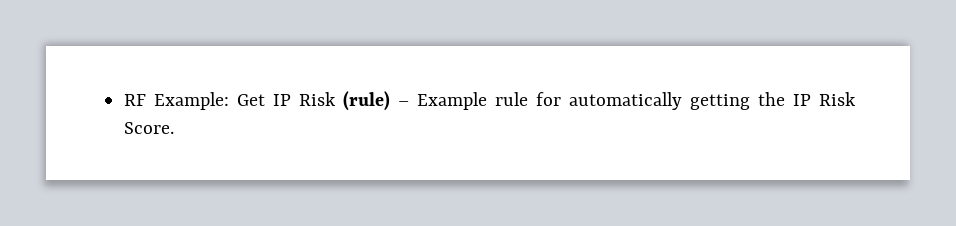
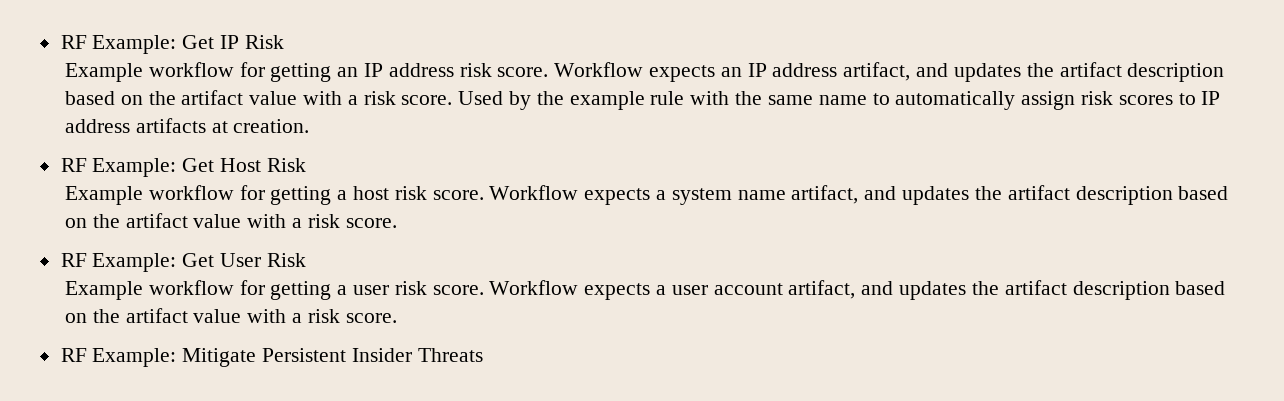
- RF Example: Get IP Risk (rule) – Example rule for automatically getting the IP Risk Score.
+ RF Example: Get IP Risk
+ Example workflow for getting an IP address risk score. Workflow expects an IP address artifact, and updates the artifact description based on the artifact value with a risk score. Used by the example rule with the same name to automatically assign risk scores to IP address artifacts at creation.
+ RF Example: Get Host Risk
+ Example workflow for getting a host risk score. Workflow expects a system name artifact, and updates the artifact description based on the artifact value with a risk score.
+ RF Example: Get User Risk
+ Example workflow for getting a user risk score. Workflow expects a user account artifact, and updates the artifact description based on the artifact value with a risk score.
+ RF Example: Mitigate Persistent Insider Threats

